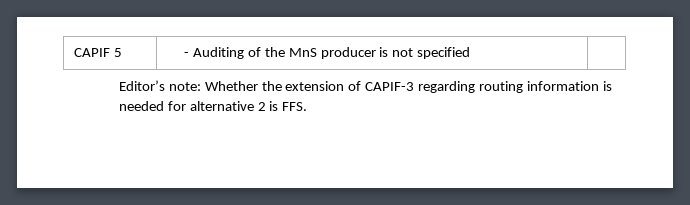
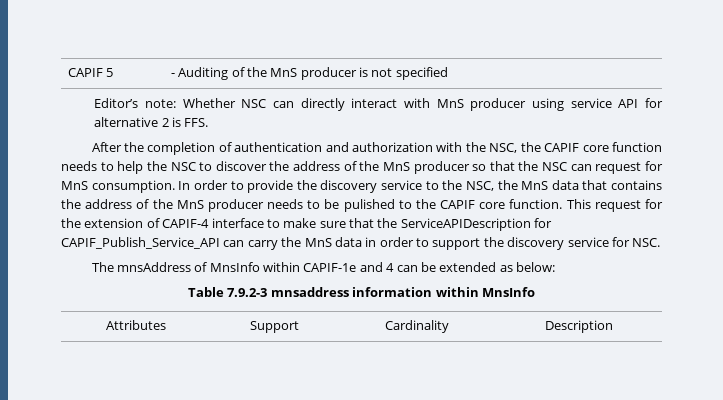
- Editor’s note: Whether the extension of CAPIF-3 regarding routing information is needed for alternative 2 is FFS.
+ Editor’s note: Whether NSC can directly interact with MnS producer using service API for alternative 2 is FFS.
+ After the completion of authentication and authorization with the NSC, the CAPIF core function needs to help the NSC to discover the address of the MnS producer so that the NSC can request for MnS consumption. In order to provide the discovery service to the NSC, the MnS data that contains the address of the MnS producer needs to be pulished to the CAPIF core function. This request for the extension of CAPIF-4 interface to make sure that the ServiceAPIDescription for CAPIF_Publish_Service_API can carry the MnS data in order to support the discovery service for NSC.
+ The mnsAddress of MnsInfo within CAPIF-1e and 4 can be extended as below:
+ Table 7.9.2-3 mnsaddress information within MnsInfo
+ Attributes | Support | Cardinality | Description

